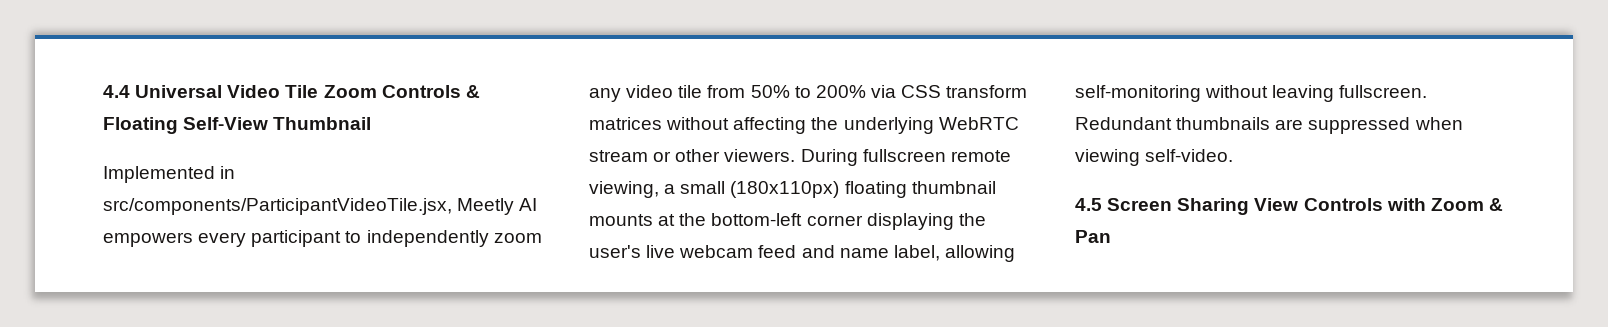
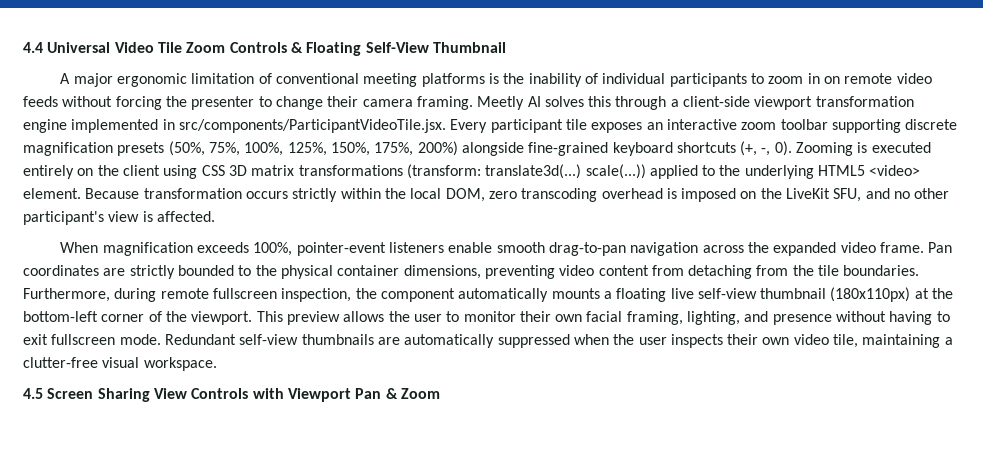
- Implemented in src/components/ParticipantVideoTile.jsx, Meetly AI empowers every participant to independently zoom any video tile from 50% to 200% via CSS transform matrices without affecting the underlying WebRTC stream or other viewers. During fullscreen remote viewing, a small (180x110px) floating thumbnail mounts at the bottom-left corner displaying the user's live webcam feed and name label, allowing self-monitoring without leaving fullscreen. Redundant thumbnails are suppressed when viewing self-video.
+ A major ergonomic limitation of conventional meeting platforms is the inability of individual participants to zoom in on remote video feeds without forcing the presenter to change their camera framing. Meetly AI solves this through a client-side viewport transformation engine implemented in src/components/ParticipantVideoTile.jsx. Every participant tile exposes an interactive zoom toolbar supporting discrete magnification presets (50%, 75%, 100%, 125%, 150%, 175%, 200%) alongside fine-grained keyboard shortcuts (+, -, 0). Zooming is executed entirely on the client using CSS 3D matrix transformations (transform: translate3d(...) scale(...)) applied to the underlying HTML5 <video> element. Because transformation occurs strictly within the local DOM, zero transcoding overhead is imposed on the LiveKit SFU, and no other participant's view is affected.
+ When magnification exceeds 100%, pointer-event listeners enable smooth drag-to-pan navigation across the expanded video frame. Pan coordinates are strictly bounded to the physical container dimensions, preventing video content from detaching from the tile boundaries. Furthermore, during remote fullscreen inspection, the component automatically mounts a floating live self-view thumbnail (180x110px) at the bottom-left corner of the viewport. This preview allows the user to monitor their own facial framing, lighting, and presence without having to exit fullscreen mode. Redundant self-view thumbnails are automatically suppressed when the user inspects their own video tile, maintaining a clutter-free visual workspace.
- 4.5 Screen Sharing View Controls with Zoom & Pan
+ 4.5 Screen Sharing View Controls with Viewport Pan & Zoom

